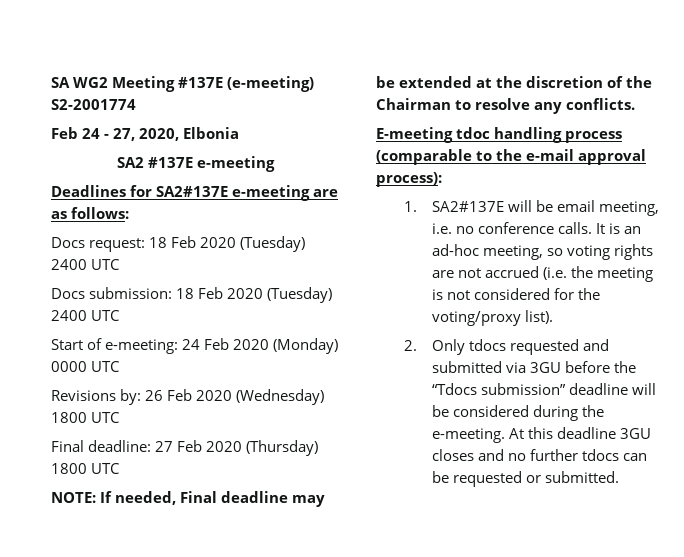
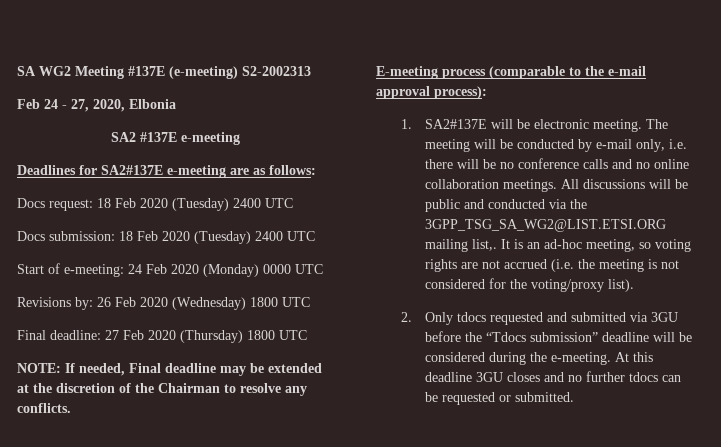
- SA WG2 Meeting #137E (e-meeting) S2-2001774
+ SA WG2 Meeting #137E (e-meeting) S2-2002313
- E-meeting tdoc handling process (comparable to the e-mail approval process):
+ E-meeting process (comparable to the e-mail approval process):
- 1. SA2#137E will be email meeting, i.e. no conference calls.
+ 1. SA2#137E will be electronic meeting. The meeting will be conducted by e-mail only, i.e. there will be no conference calls and no online collaboration meetings. All discussions will be public and conducted via the 3GPP_TSG_SA_WG2@LIST.ETSI.ORG mailing list,.

